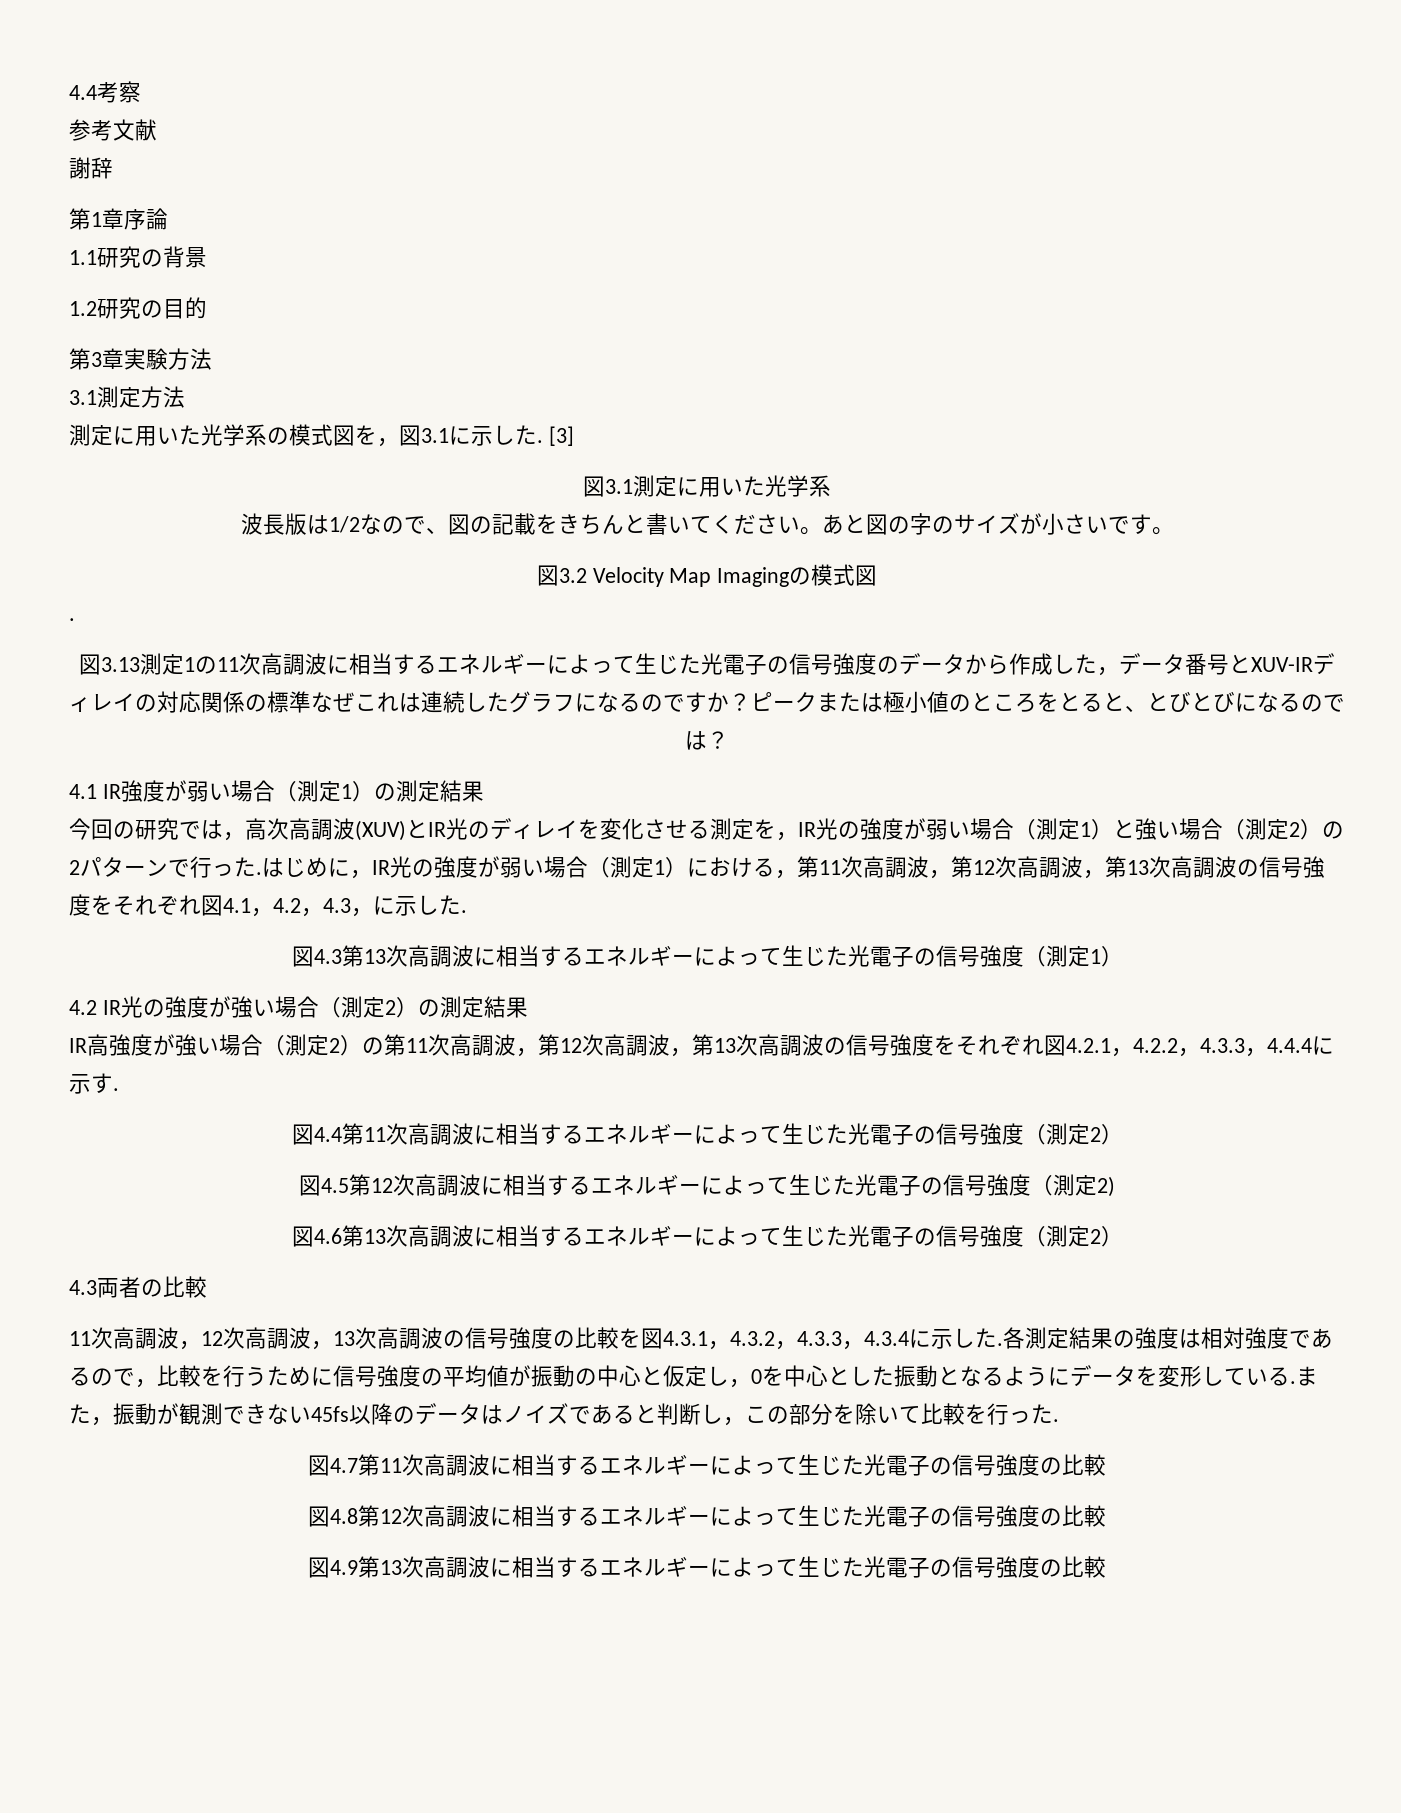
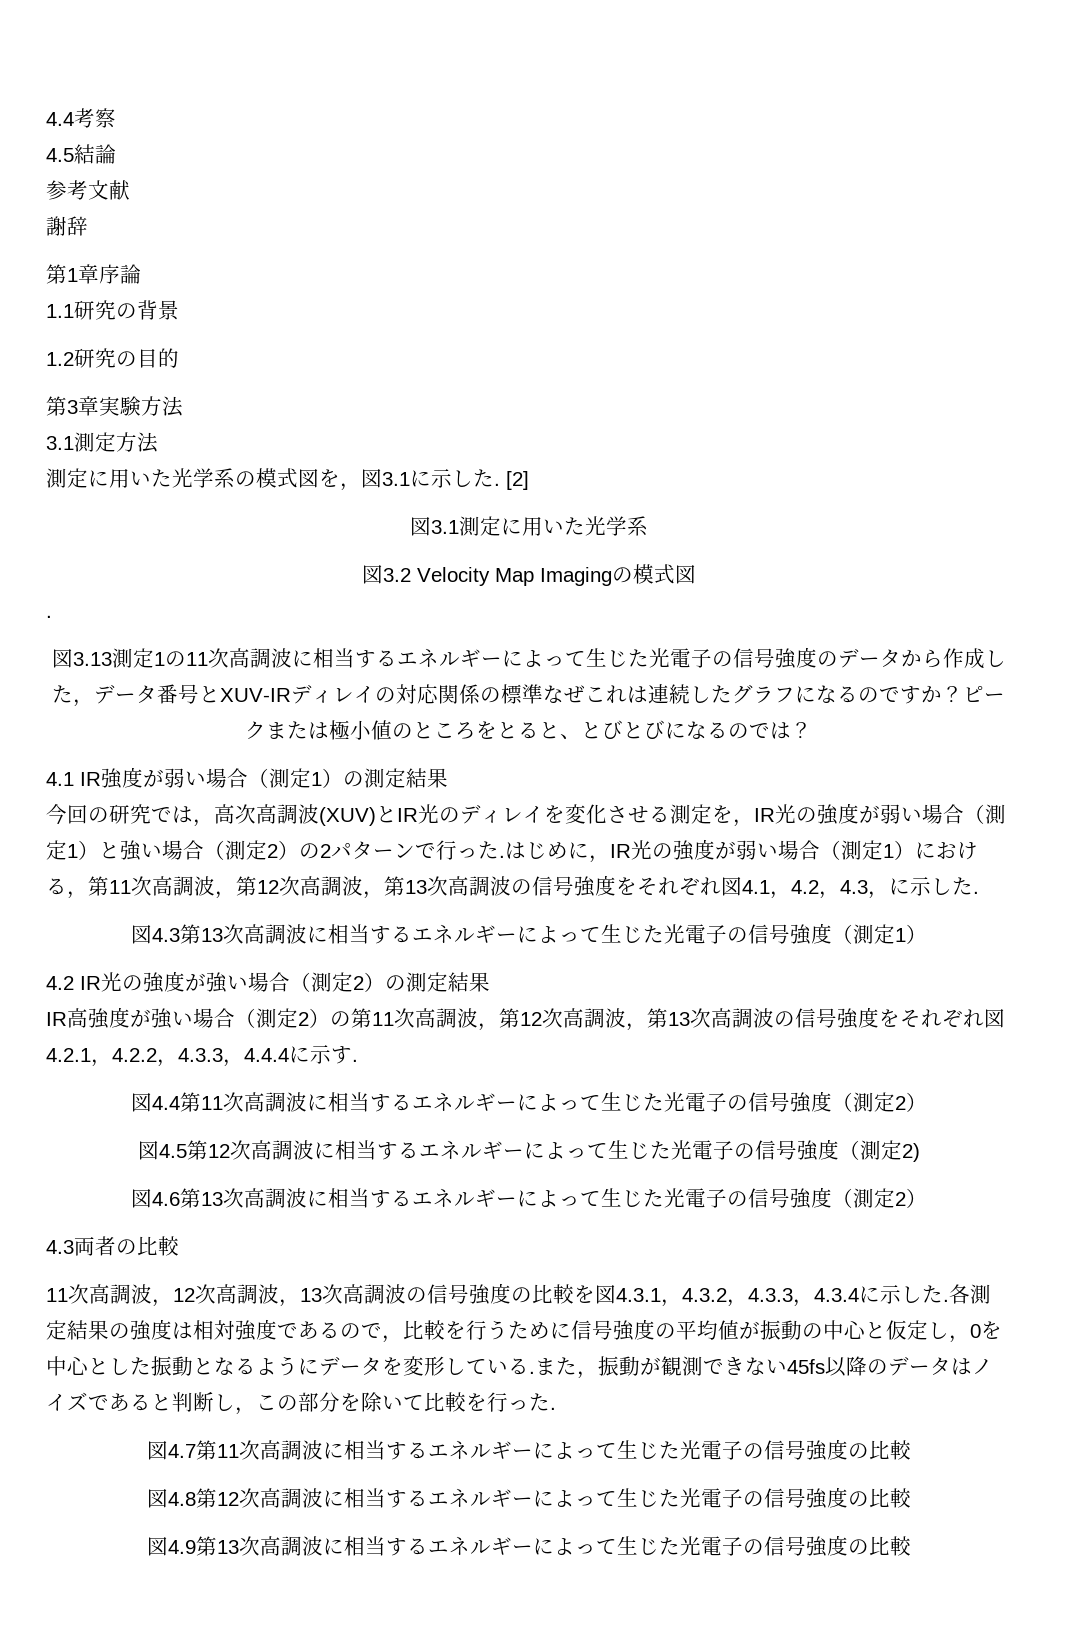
+ 4.5結論
- [3]
+ [2]
- 波長版は1/2なので、図の記載をきちんと書いてください。あと図の字のサイズが小さいです。

